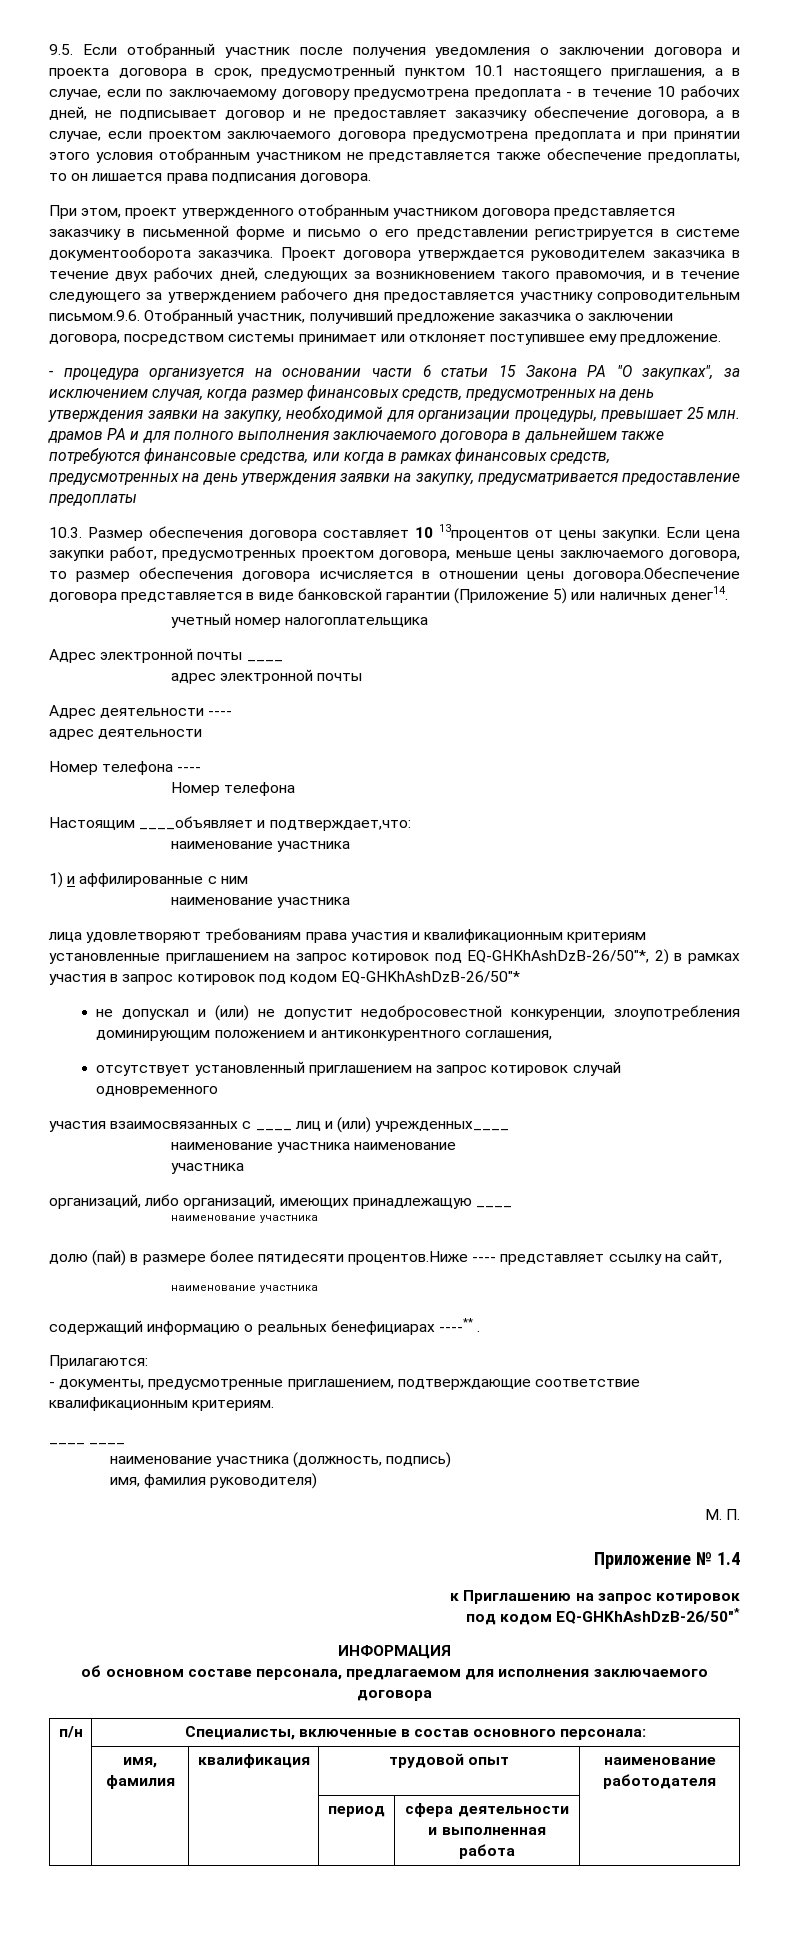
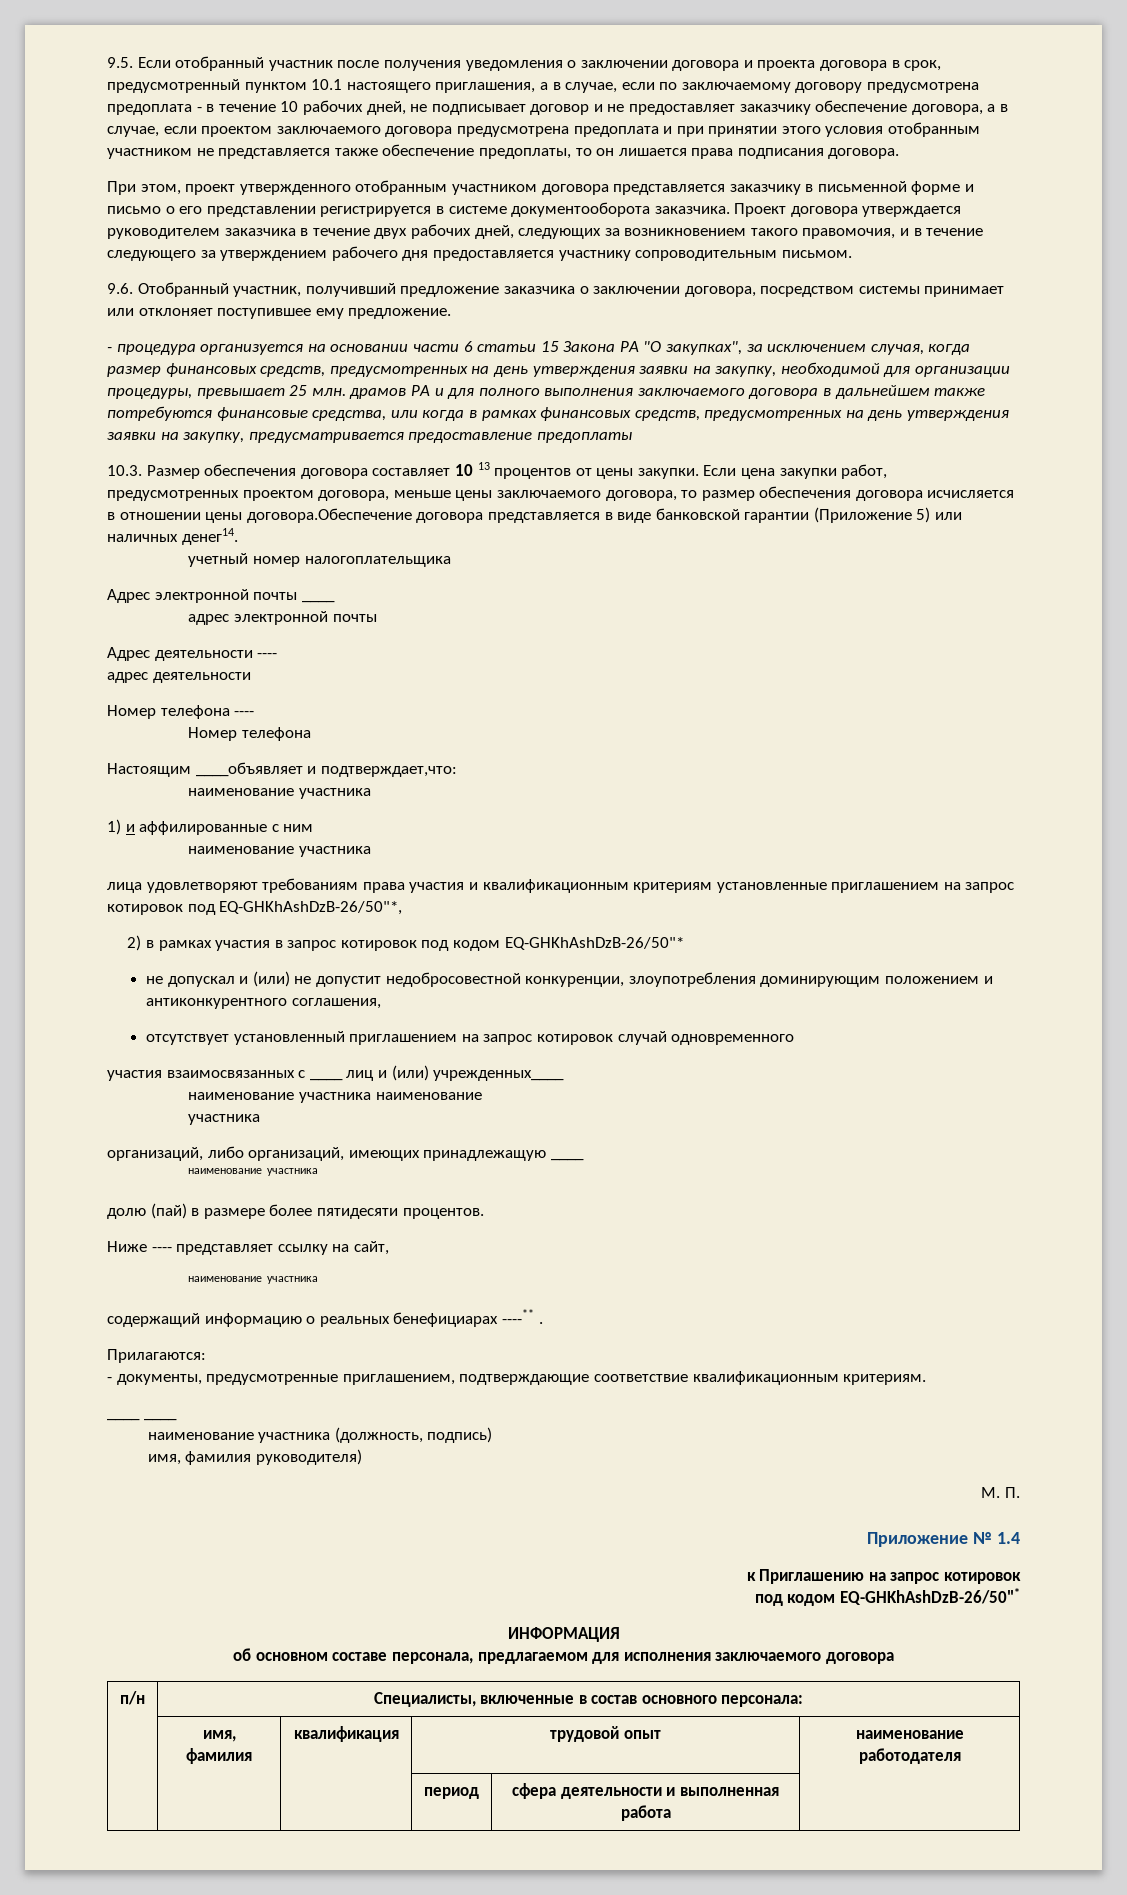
- Проект договора утверждается руководителем заказчика в течение двух рабочих дней, следующих за возникновением такого правомочия, и в течение следующего за утверждением рабочего дня предоставляется участнику сопроводительным письмом.9.6. Отобранный участник, получивший предложение заказчика о заключении договора, посредством системы принимает или отклоняет поступившее ему предложение.
+ Проект договора утверждается руководителем заказчика в течение двух рабочих дней, следующих за возникновением такого правомочия, и в течение следующего за утверждением рабочего дня предоставляется участнику сопроводительным письмом.
+ 9.6. Отобранный участник, получивший предложение заказчика о заключении договора, посредством системы принимает или отклоняет поступившее ему предложение.
- 10.3. Размер обеспечения договора составляет 10 13процентов от цены закупки.
+ 10.3. Размер обеспечения договора составляет 10 13 процентов от цены закупки.
- лица удовлетворяют требованиям права участия и квалификационным критериям установленные приглашением на запрос котировок под EQ-GHKhAshDzB-26/50"*, 2) в рамках участия в запрос котировок под кодом EQ-GHKhAshDzB-26/50"*
+ лица удовлетворяют требованиям права участия и квалификационным критериям установленные приглашением на запрос котировок под EQ-GHKhAshDzB-26/50"*,
+ 2) в рамках участия в запрос котировок под кодом EQ-GHKhAshDzB-26/50"*
- долю (пай) в размере более пятидесяти процентов.Ниже ---- представляет ссылку на сайт,
+ долю (пай) в размере более пятидесяти процентов.
+ Ниже ---- представляет ссылку на сайт,

